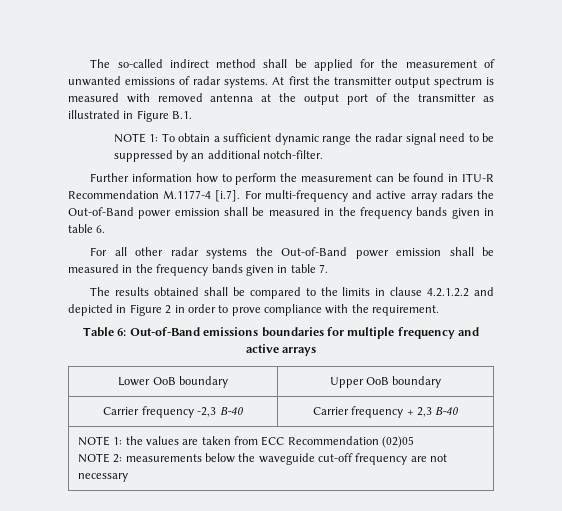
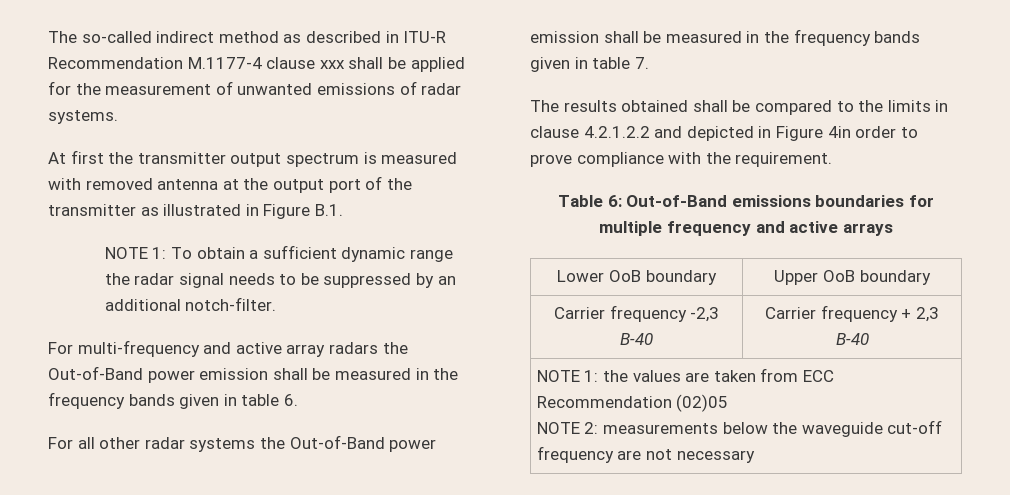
- The so-called indirect method shall be applied for the measurement of unwanted emissions of radar systems. At first the transmitter output spectrum is measured with removed antenna at the output port of the transmitter as illustrated in Figure B.1.
+ The so-called indirect method as described in ITU-R Recommendation M.1177-4 clause xxx shall be applied for the measurement of unwanted emissions of radar systems.
+ At first the transmitter output spectrum is measured with removed antenna at the output port of the transmitter as illustrated in Figure B.1.
- NOTE 1: To obtain a sufficient dynamic range the radar signal need to be suppressed by an additional notch-filter.
+ NOTE 1: To obtain a sufficient dynamic range the radar signal needs to be suppressed by an additional notch-filter.
- Further information how to perform the measurement can be found in ITU-R Recommendation M.1177-4 [i.7]. For multi-frequency and active array radars the Out-of-Band power emission shall be measured in the frequency bands given in table 6.
+ For multi-frequency and active array radars the Out-of-Band power emission shall be measured in the frequency bands given in table 6.
- The results obtained shall be compared to the limits in clause 4.2.1.2.2 and depicted in Figure 2 in order to prove compliance with the requirement.
+ The results obtained shall be compared to the limits in clause 4.2.1.2.2 and depicted in Figure 4in order to prove compliance with the requirement.

